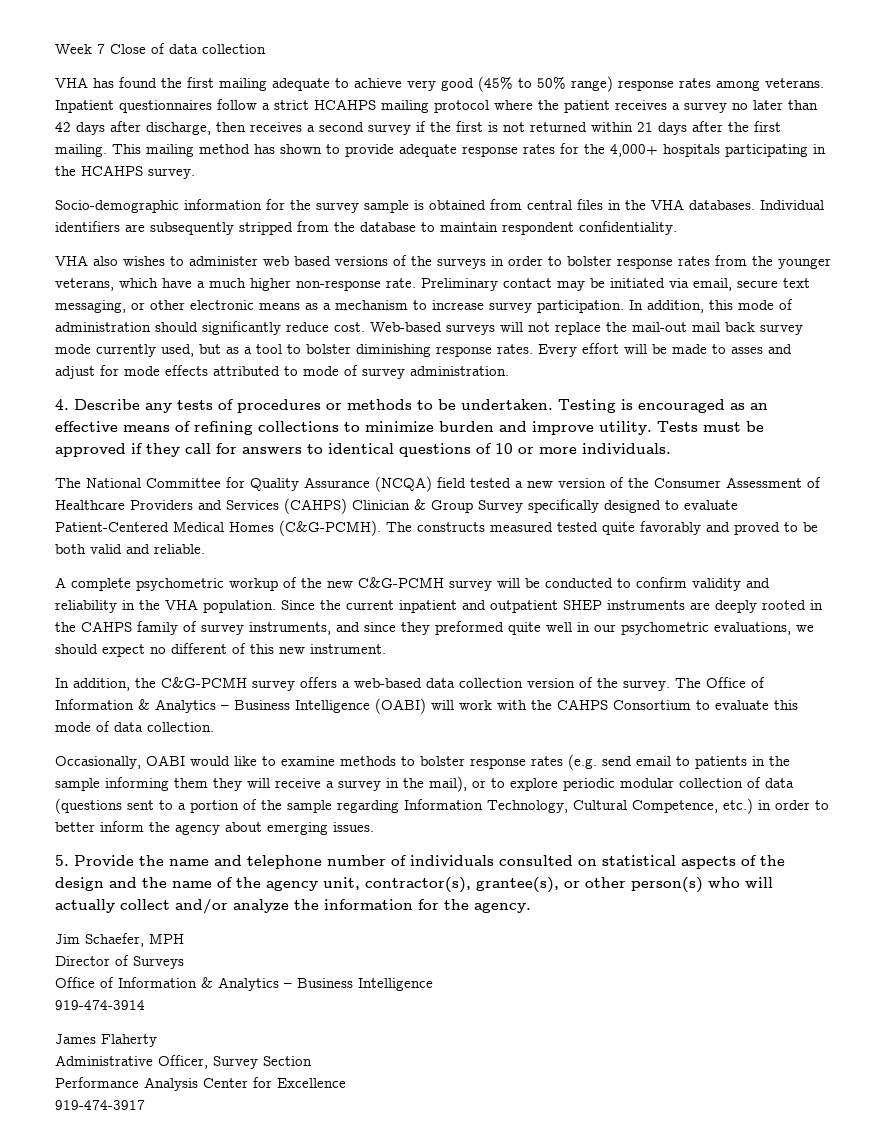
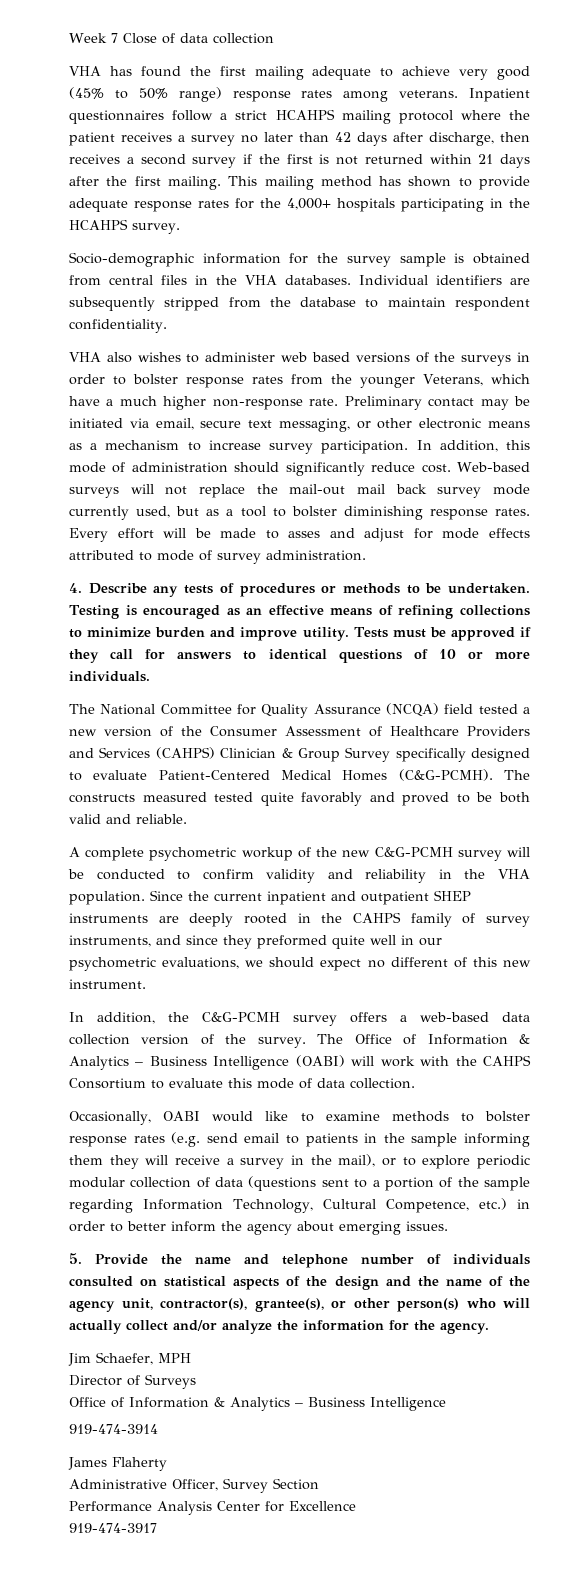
- VHA also wishes to administer web based versions of the surveys in order to bolster response rates from the younger veterans, which have a much higher non-response rate.
+ VHA also wishes to administer web based versions of the surveys in order to bolster response rates from the younger Veterans, which have a much higher non-response rate.

